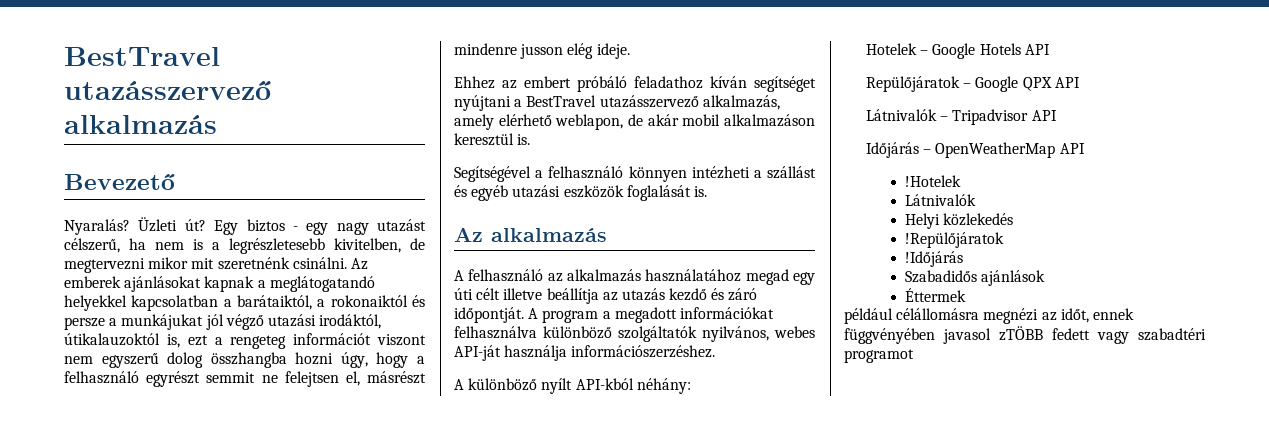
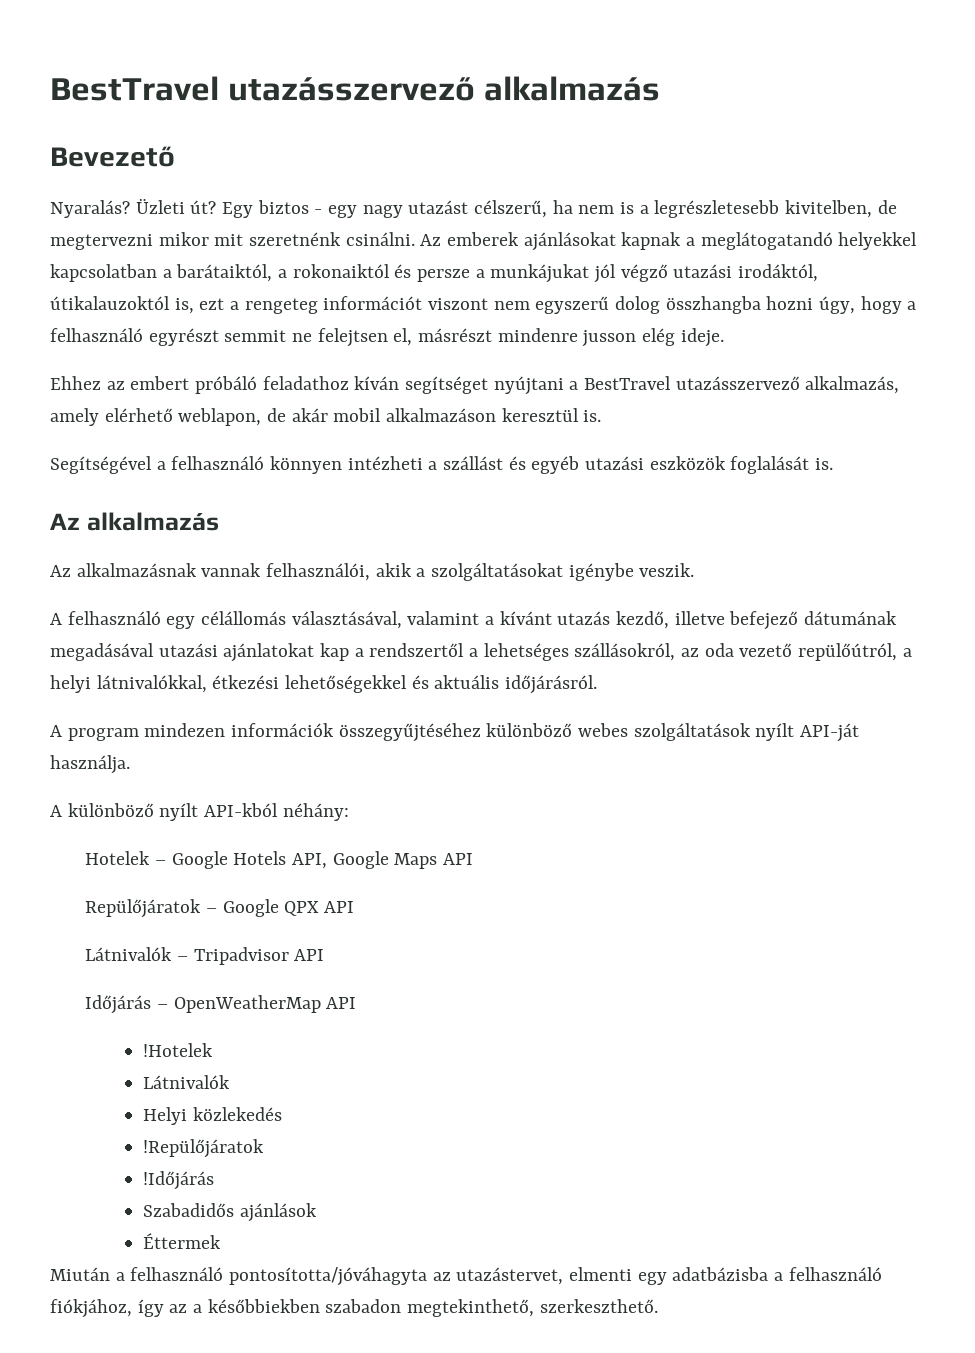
- A felhasználó az alkalmazás használatához megad egy úti célt illetve beállítja az utazás kezdő és záró időpontját. A program a megadott információkat felhasználva különböző szolgáltatók nyilvános, webes API-ját használja információszerzéshez.
+ Az alkalmazásnak vannak felhasználói, akik a szolgáltatásokat igénybe veszik.
+ A felhasználó egy célállomás választásával, valamint a kívánt utazás kezdő, illetve befejező dátumának megadásával utazási ajánlatokat kap a rendszertől a lehetséges szállásokról, az oda vezető repülőútról, a helyi látnivalókkal, étkezési lehetőségekkel és aktuális időjárásról.
+ A program mindezen információk összegyűjtéséhez különböző webes szolgáltatások nyílt API-ját használja.
- Hotelek – Google Hotels API
+ Hotelek – Google Hotels API, Google Maps API
- például célállomásra megnézi az időt, ennek függvényében javasol zTÖBB fedett vagy szabadtéri programot
+ Miután a felhasználó pontosította/jóváhagyta az utazástervet, elmenti egy adatbázisba a felhasználó fiókjához, így az a későbbiekben szabadon megtekinthető, szerkeszthető.

